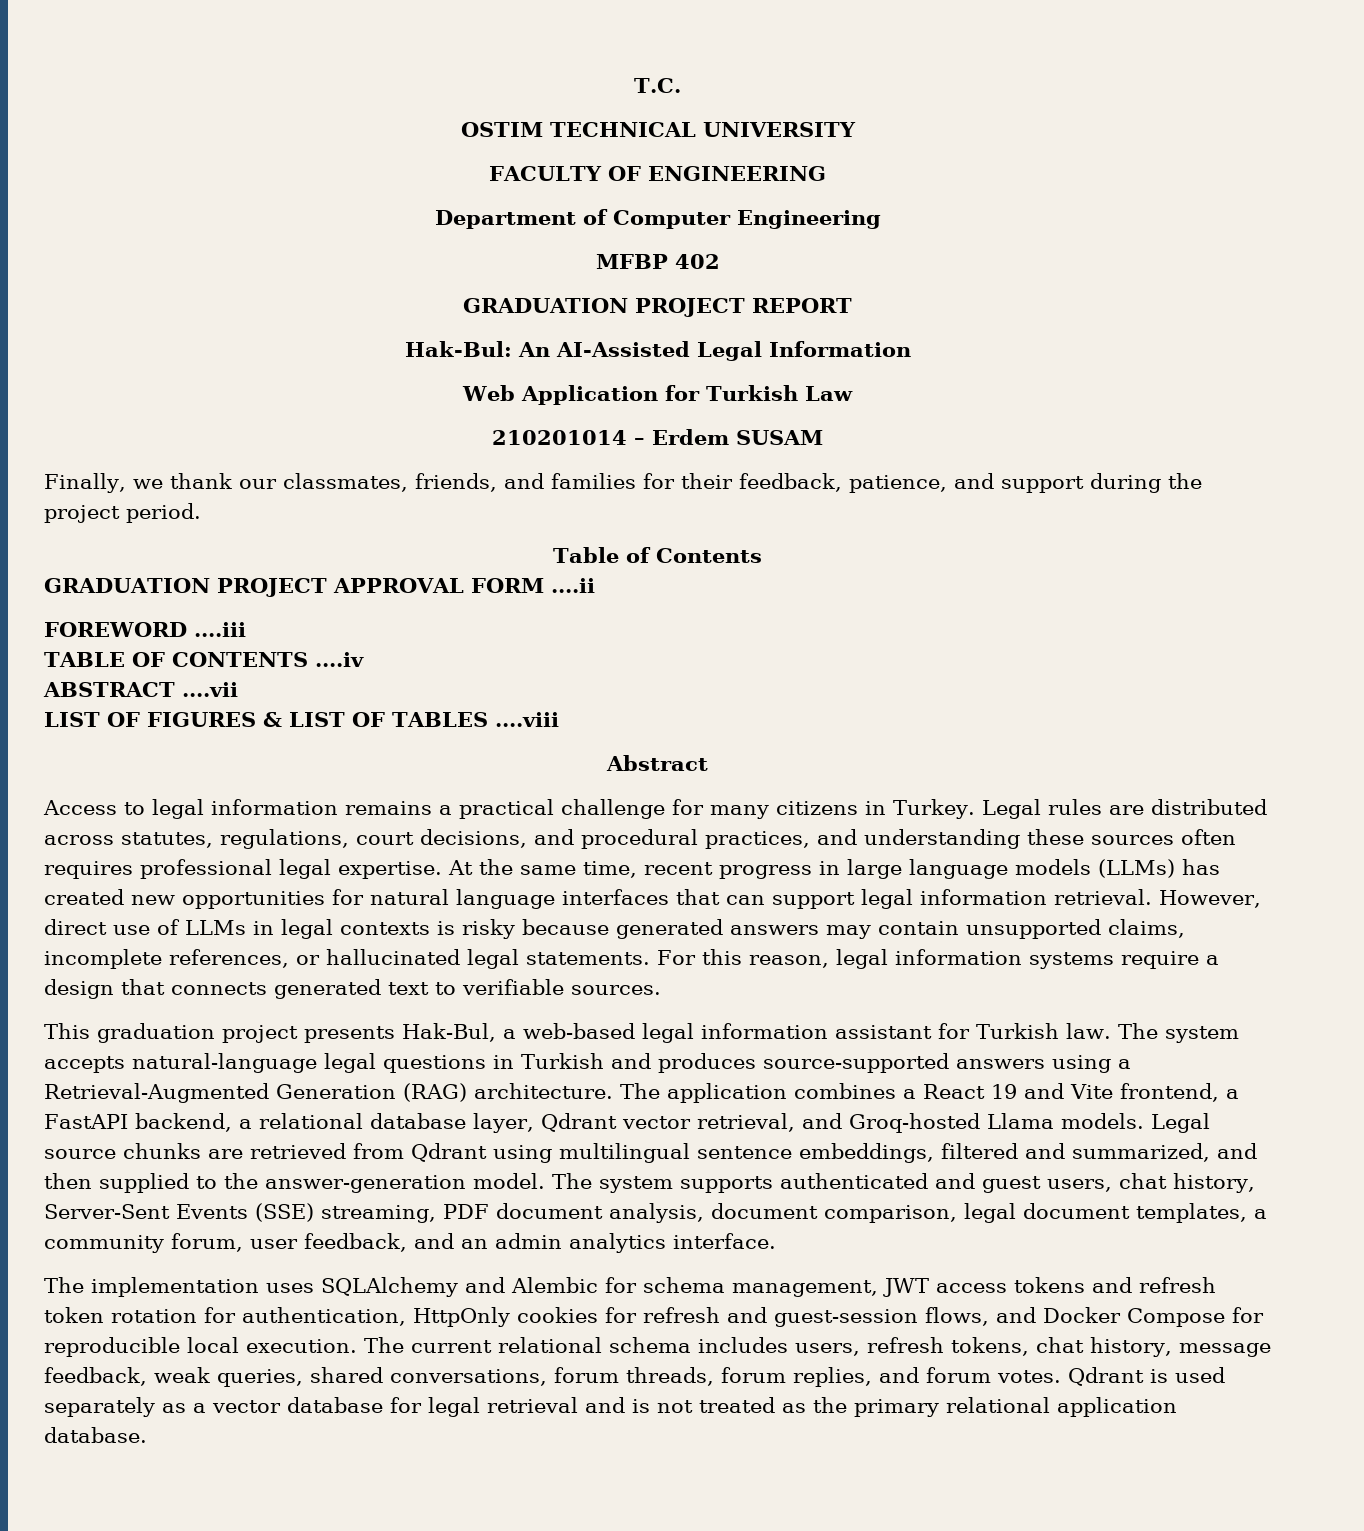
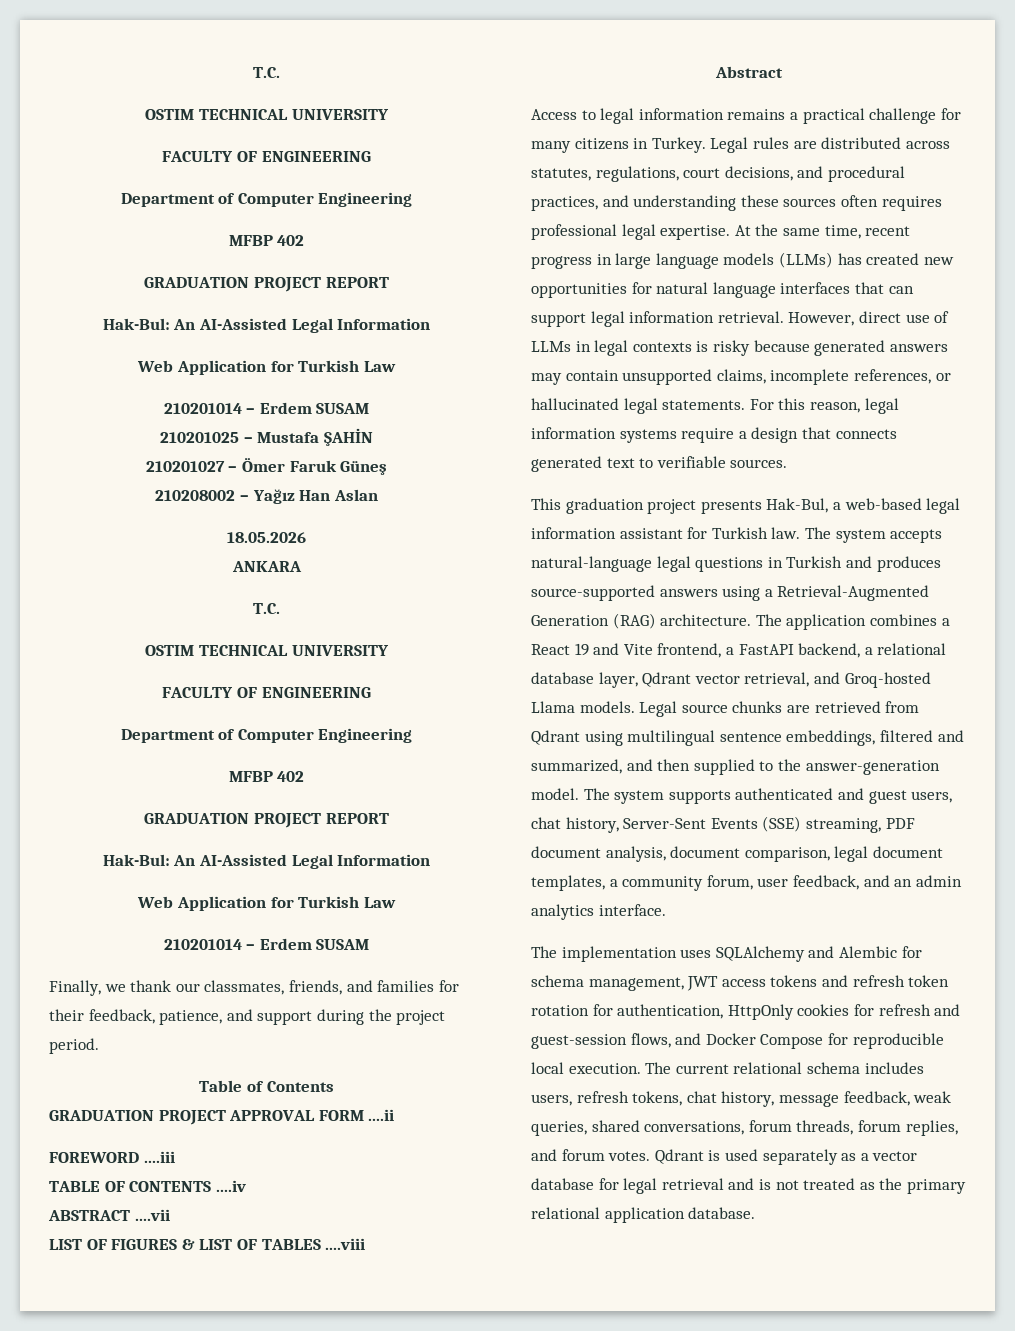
+ 210201025 – Mustafa ŞAHİN
+ 210201027 – Ömer Faruk Güneş
+ 210208002 – Yağız Han Aslan
+ 18.05.2026
+ ANKARA
+ T.C.
+ OSTIM TECHNICAL UNIVERSITY
+ FACULTY OF ENGINEERING
+ Department of Computer Engineering
+ MFBP 402
+ GRADUATION PROJECT REPORT
+ Hak-Bul: An AI-Assisted Legal Information
+ Web Application for Turkish Law
+ 210201014 – Erdem SUSAM

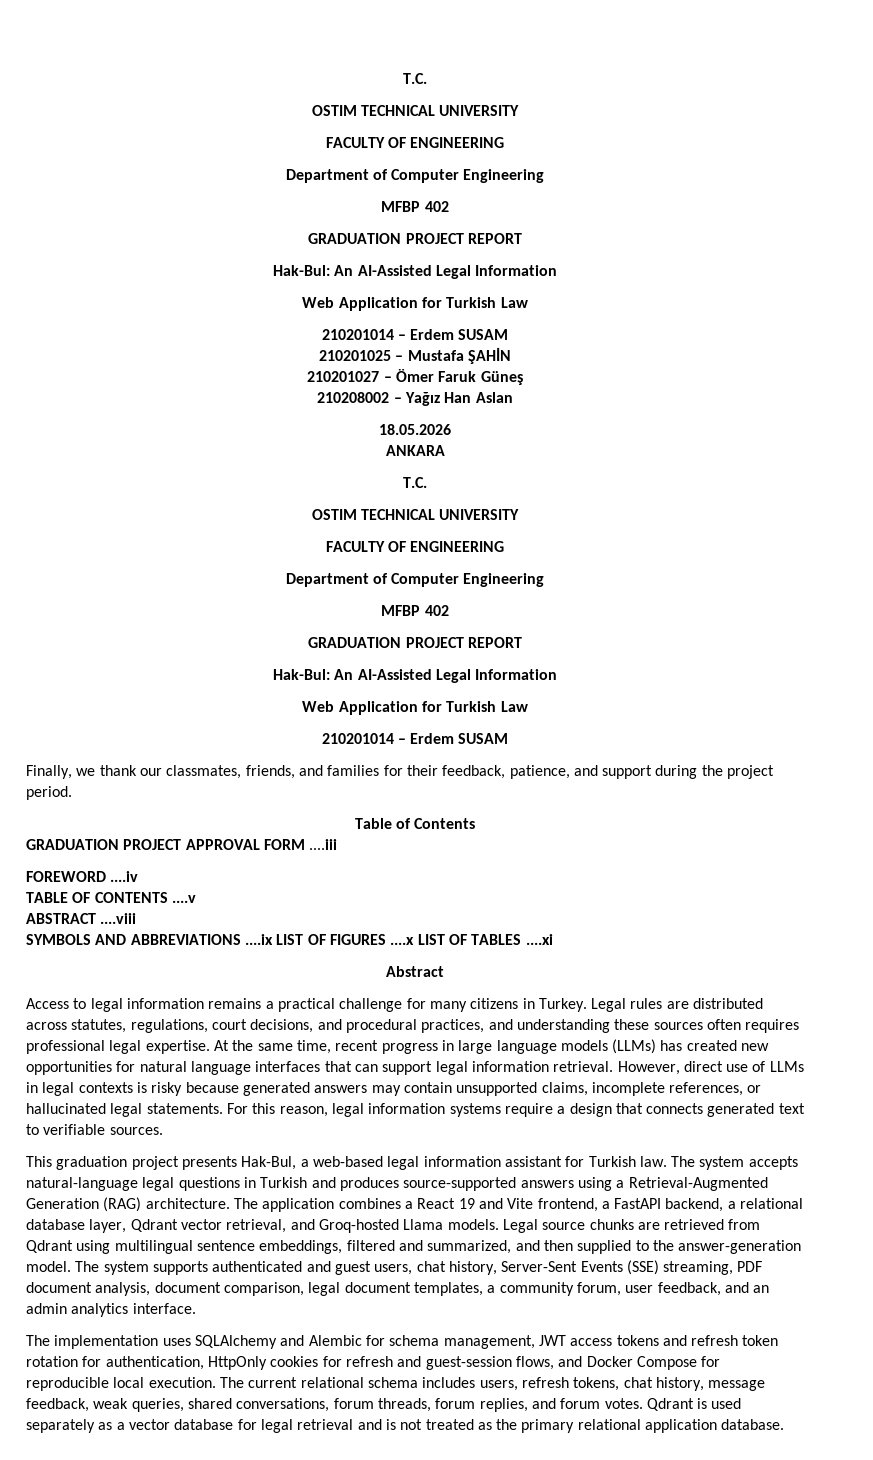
- GRADUATION PROJECT APPROVAL FORM ....ii
+ GRADUATION PROJECT APPROVAL FORM ....iii
- FOREWORD ....iii
+ FOREWORD ....iv
- TABLE OF CONTENTS ....iv
+ TABLE OF CONTENTS ....v
- ABSTRACT ....vii
- LIST OF FIGURES & LIST OF TABLES ....viii
+ ABSTRACT ....viii
+ SYMBOLS AND ABBREVIATIONS ....ix LIST OF FIGURES ....x LIST OF TABLES ....xi

